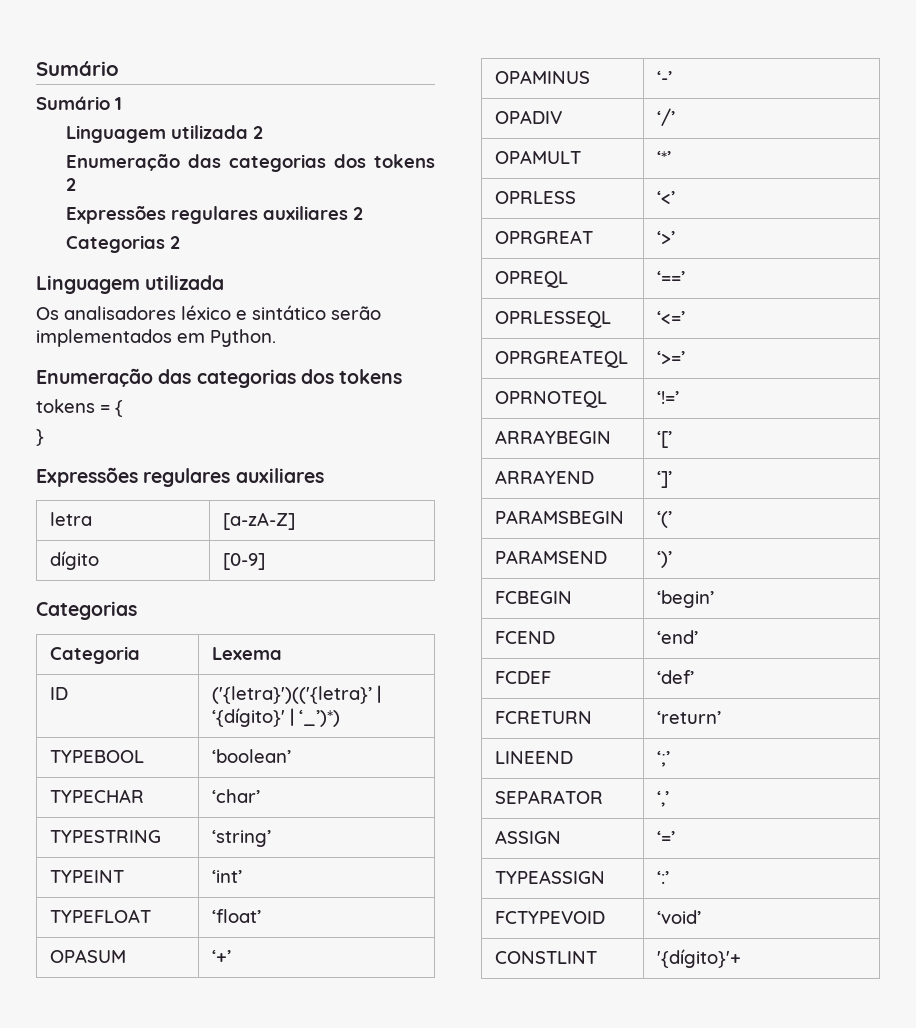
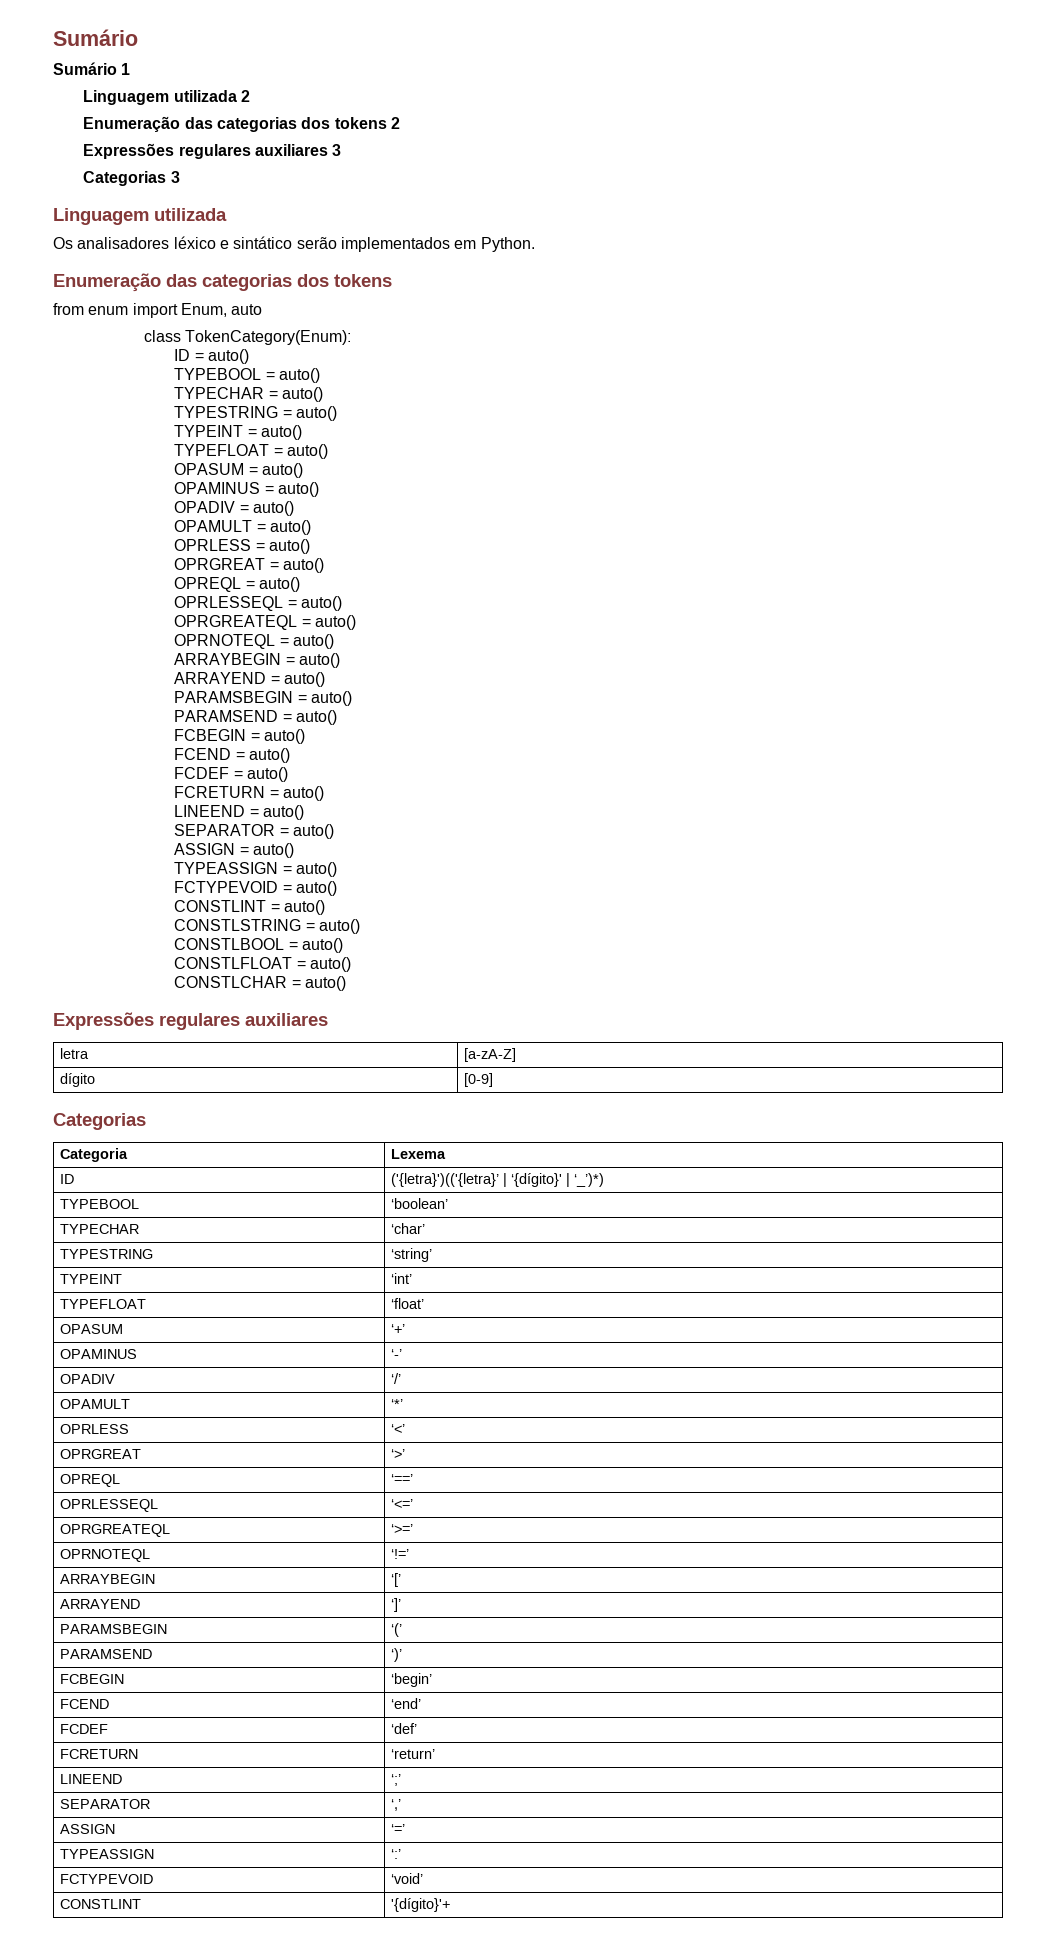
- Expressões regulares auxiliares 2
- Categorias 2
+ Expressões regulares auxiliares 3
+ Categorias 3
- tokens = {
- }
+ from enum import Enum, auto
+ class TokenCategory(Enum):
+ ID = auto()
+ TYPEBOOL = auto()
+ TYPECHAR = auto()
+ TYPESTRING = auto()
+ TYPEINT = auto()
+ TYPEFLOAT = auto()
+ OPASUM = auto()
+ OPAMINUS = auto()
+ OPADIV = auto()
+ OPAMULT = auto()
+ OPRLESS = auto()
+ OPRGREAT = auto()
+ OPREQL = auto()
+ OPRLESSEQL = auto()
+ OPRGREATEQL = auto()
+ OPRNOTEQL = auto()
+ ARRAYBEGIN = auto()
+ ARRAYEND = auto()
+ PARAMSBEGIN = auto()
+ PARAMSEND = auto()
+ FCBEGIN = auto()
+ FCEND = auto()
+ FCDEF = auto()
+ FCRETURN = auto()
+ LINEEND = auto()
+ SEPARATOR = auto()
+ ASSIGN = auto()
+ TYPEASSIGN = auto()
+ FCTYPEVOID = auto()
+ CONSTLINT = auto()
+ CONSTLSTRING = auto()
+ CONSTLBOOL = auto()
+ CONSTLFLOAT = auto()
+ CONSTLCHAR = auto()

